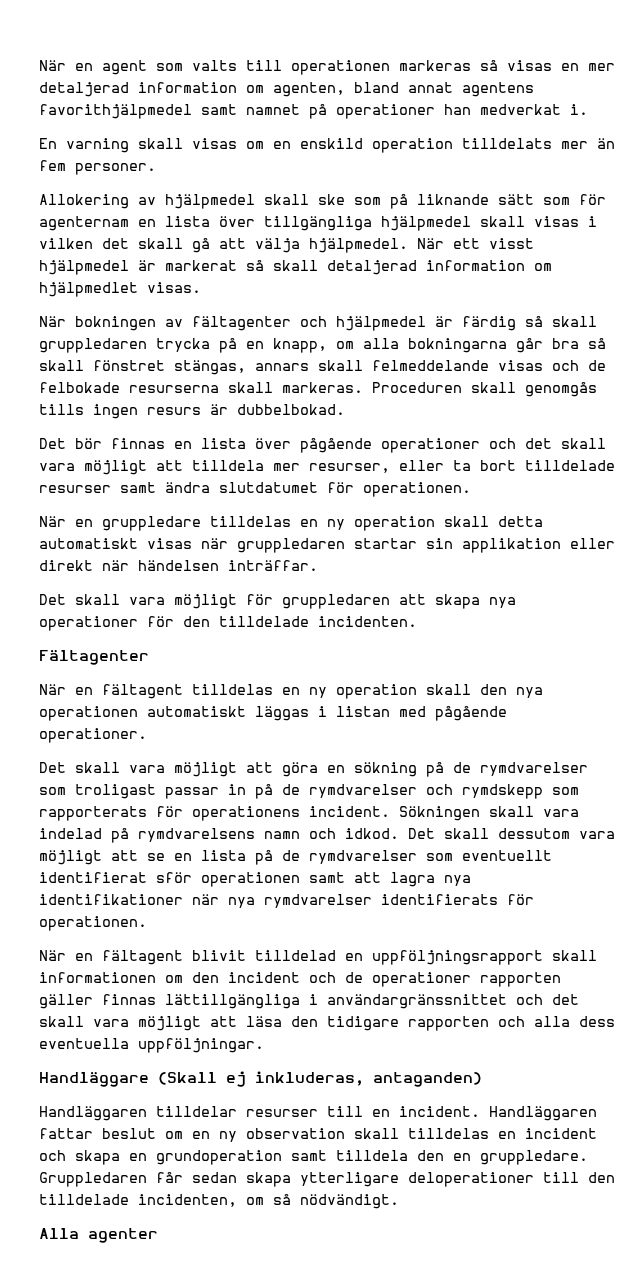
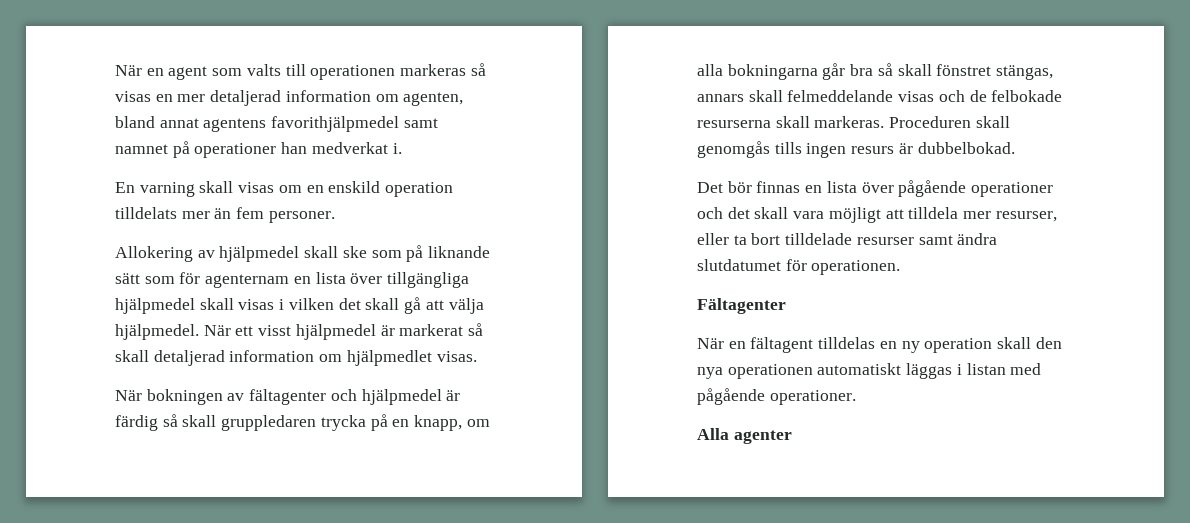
- När en gruppledare tilldelas en ny operation skall detta automatiskt visas när gruppledaren startar sin applikation eller direkt när händelsen inträffar.
- Det skall vara möjligt för gruppledaren att skapa nya operationer för den tilldelade incidenten.
- Det skall vara möjligt att göra en sökning på de rymdvarelser som troligast passar in på de rymdvarelser och rymdskepp som rapporterats för operationens incident. Sökningen skall vara indelad på rymdvarelsens namn och idkod. Det skall dessutom vara möjligt att se en lista på de rymdvarelser som eventuellt identifierat sför operationen samt att lagra nya identifikationer när nya rymdvarelser identifierats för operationen.
- När en fältagent blivit tilldelad en uppföljningsrapport skall informationen om den incident och de operationer rapporten gäller finnas lättillgängliga i användargränssnittet och det skall vara möjligt att läsa den tidigare rapporten och alla dess eventuella uppföljningar.
- Handläggare (Skall ej inkluderas, antaganden)
- Handläggaren tilldelar resurser till en incident. Handläggaren fattar beslut om en ny observation skall tilldelas en incident och skapa en grundoperation samt tilldela den en gruppledare. Gruppledaren får sedan skapa ytterligare deloperationer till den tilldelade incidenten, om så nödvändigt.

